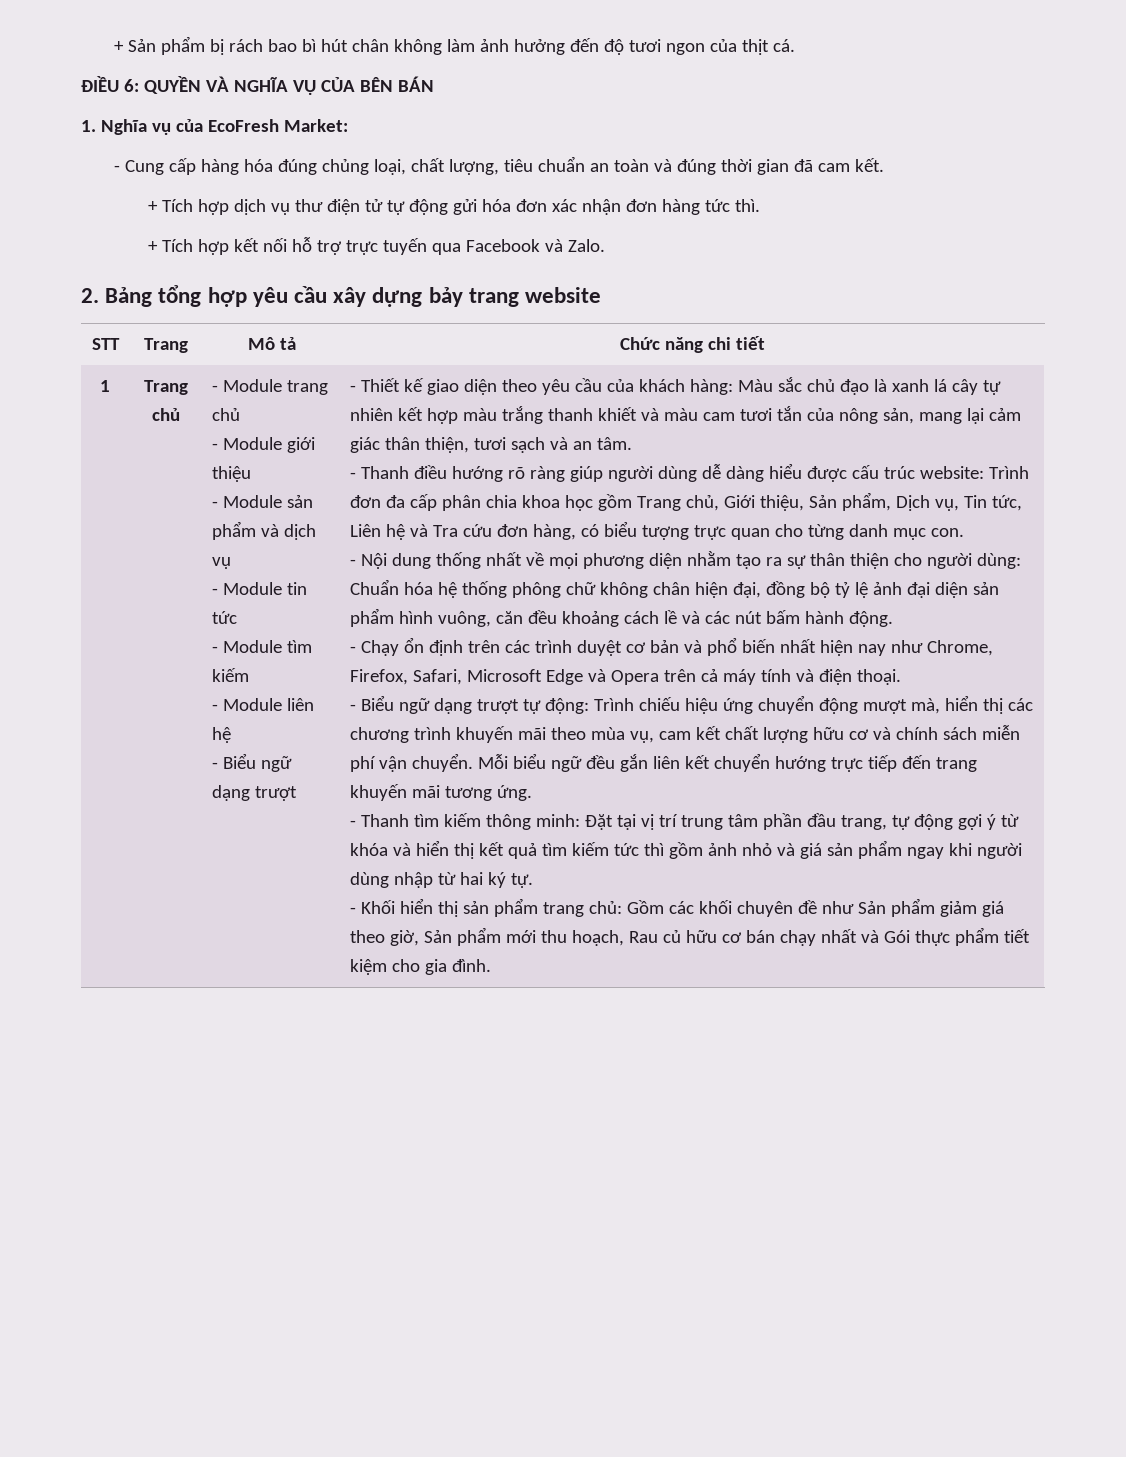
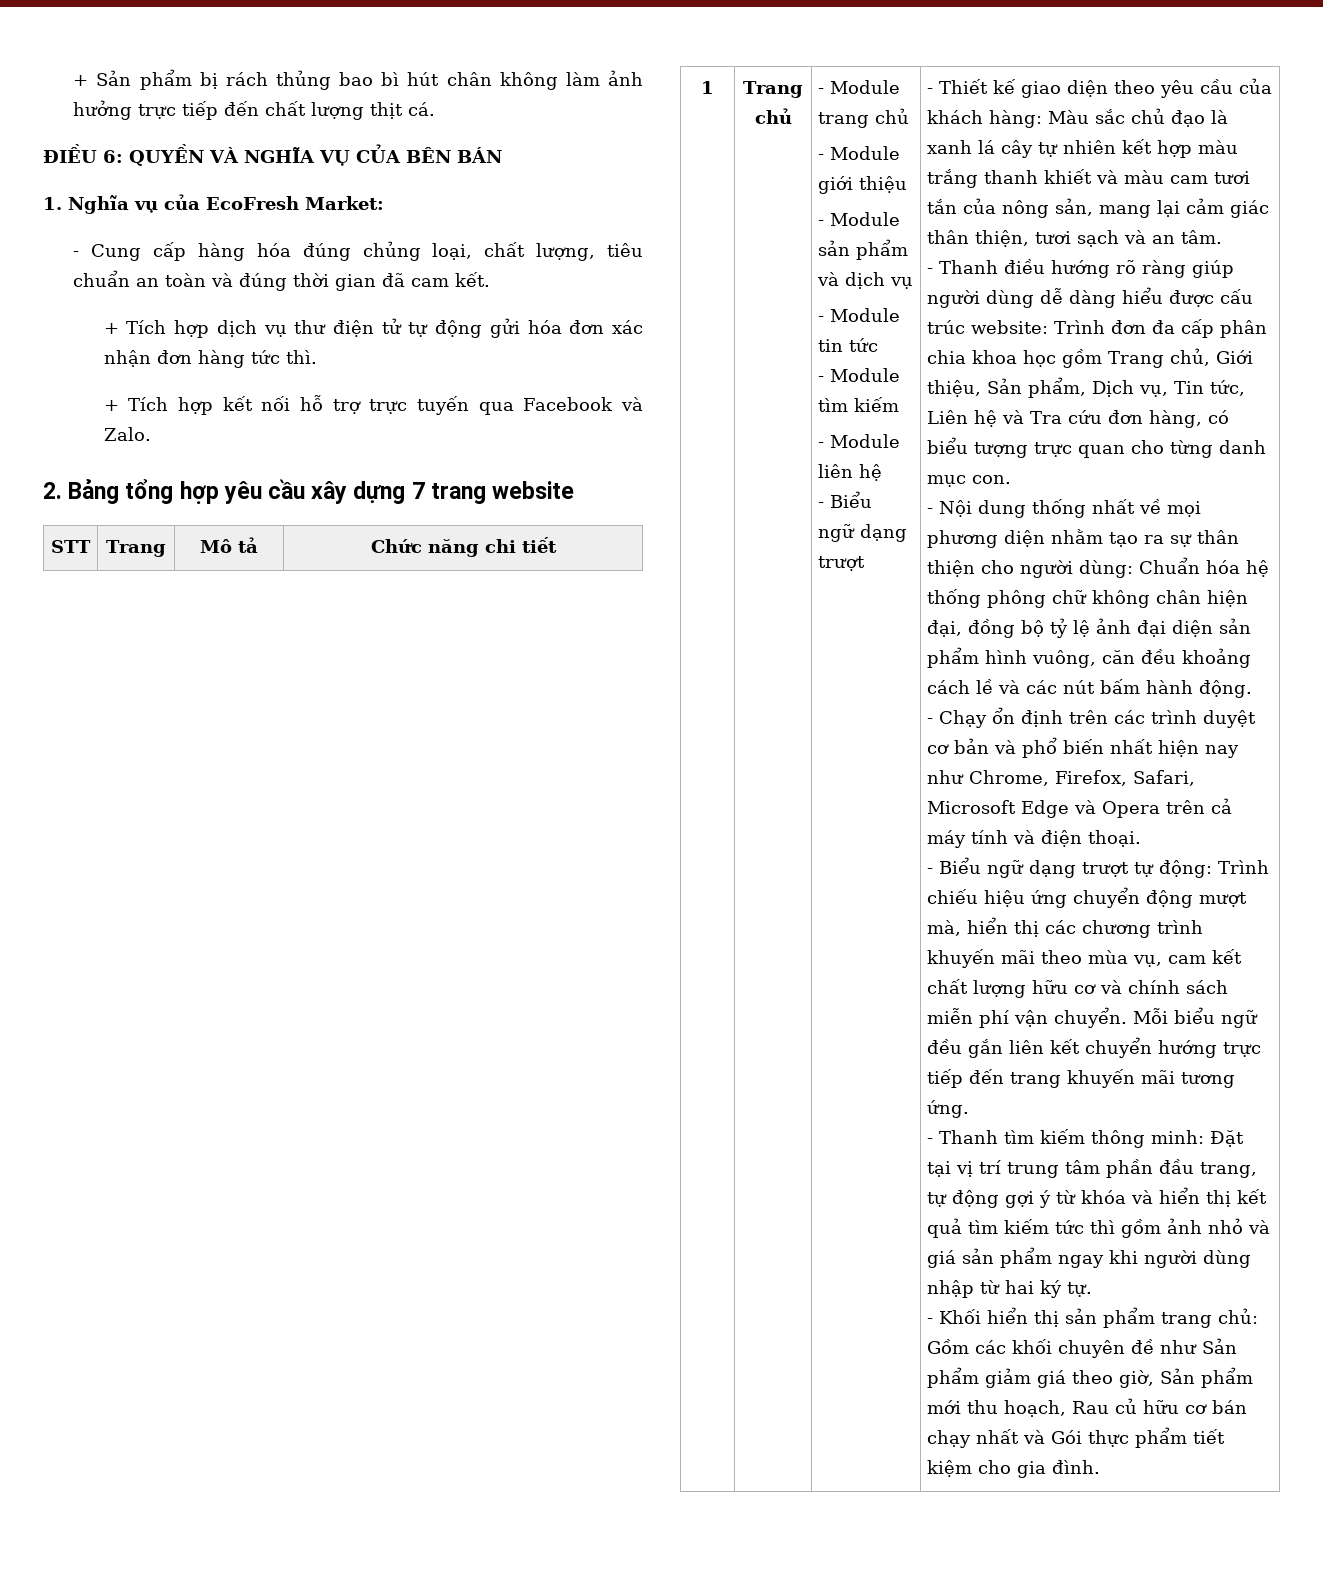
- + Sản phẩm bị rách bao bì hút chân không làm ảnh hưởng đến độ tươi ngon của thịt cá.
+ + Sản phẩm bị rách thủng bao bì hút chân không làm ảnh hưởng trực tiếp đến chất lượng thịt cá.
- 2. Bảng tổng hợp yêu cầu xây dựng bảy trang website
+ 2. Bảng tổng hợp yêu cầu xây dựng 7 trang website

